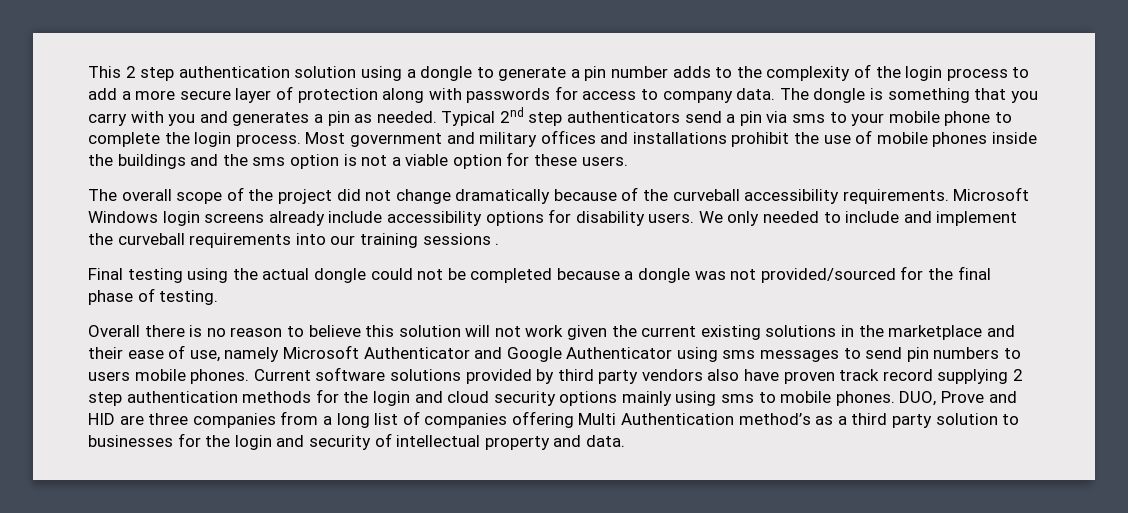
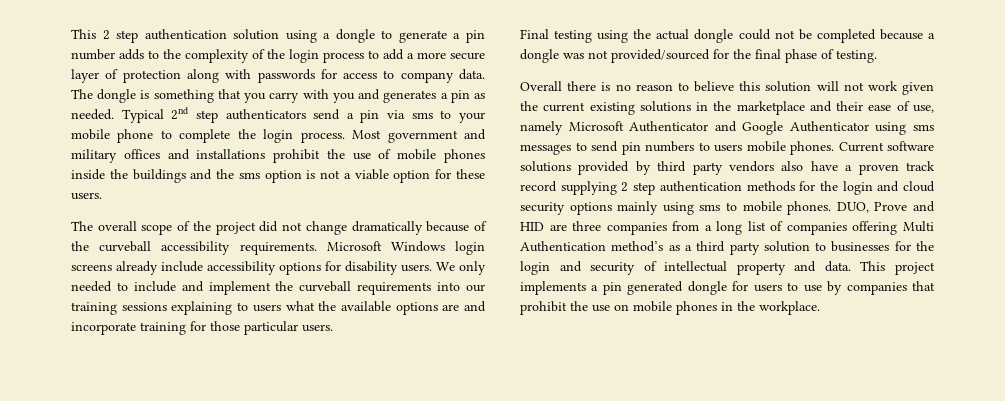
- We only needed to include and implement the curveball requirements into our training sessions .
+ We only needed to include and implement the curveball requirements into our training sessions explaining to users what the available options are and incorporate training for those particular users.
- Current software solutions provided by third party vendors also have proven track record supplying 2 step authentication methods for the login and cloud security options mainly using sms to mobile phones.
+ Current software solutions provided by third party vendors also have a proven track record supplying 2 step authentication methods for the login and cloud security options mainly using sms to mobile phones.
+ This project implements a pin generated dongle for users to use by companies that prohibit the use on mobile phones in the workplace.

